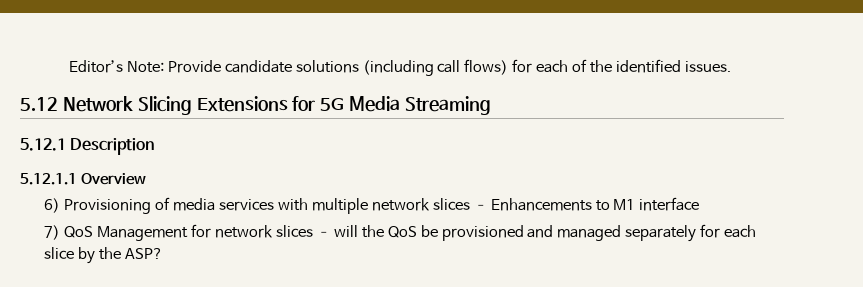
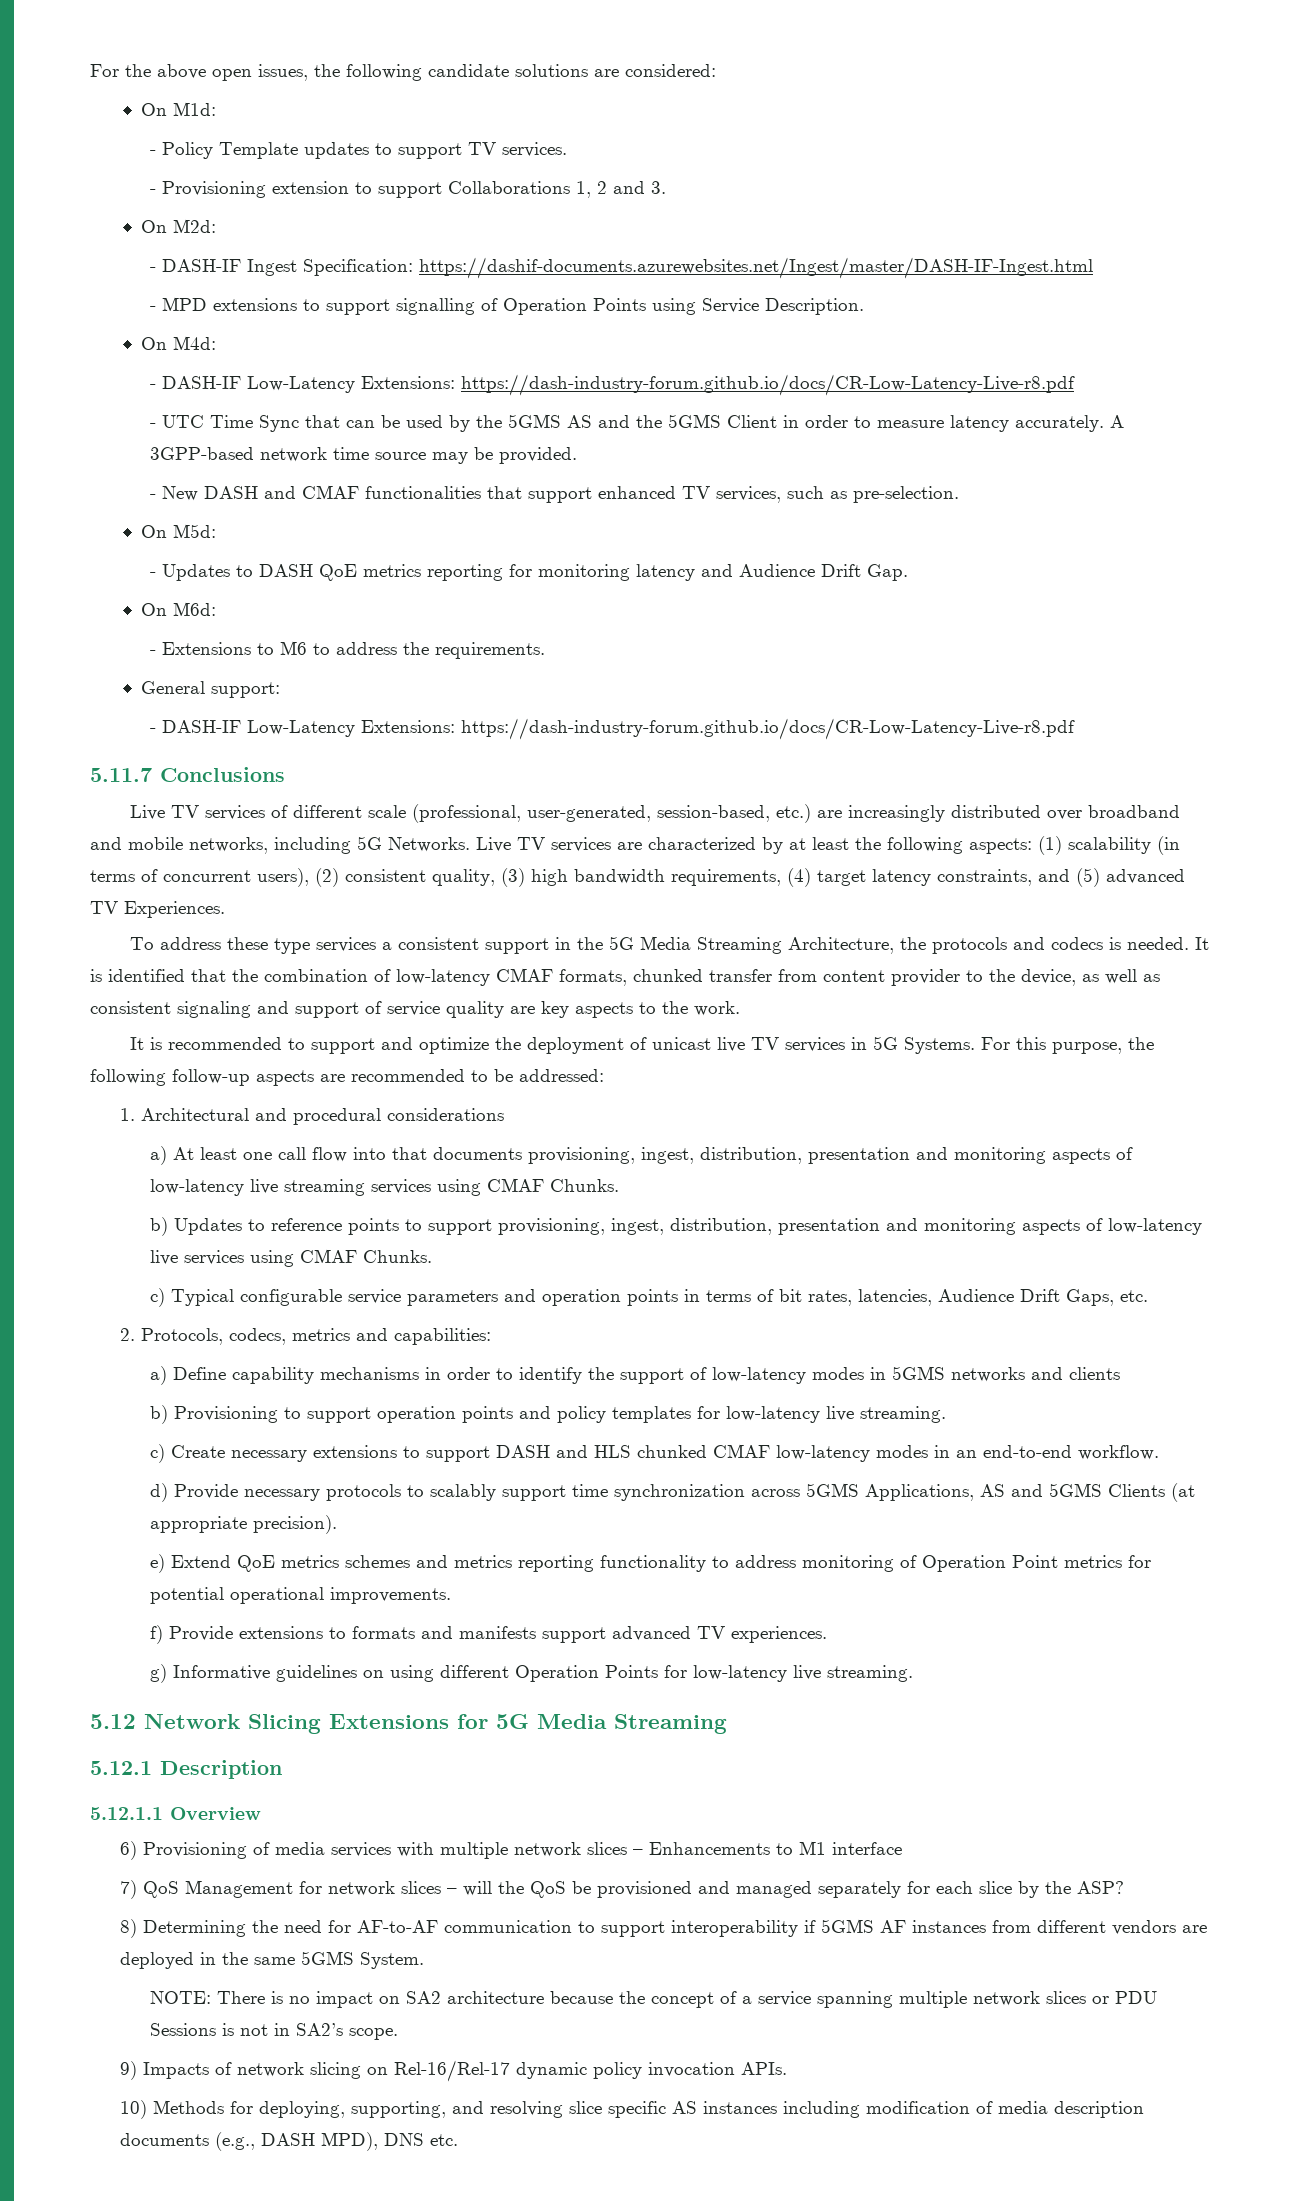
- Editor’s Note: Provide candidate solutions (including call flows) for each of the identified issues.
+ For the above open issues, the following candidate solutions are considered:
+ On M1d:
+ - Policy Template updates to support TV services.
+ - Provisioning extension to support Collaborations 1, 2 and 3.
+ On M2d:
+ - DASH-IF Ingest Specification: https://dashif-documents.azurewebsites.net/Ingest/master/DASH-IF-Ingest.html
+ - MPD extensions to support signalling of Operation Points using Service Description.
+ On M4d:
+ - DASH-IF Low-Latency Extensions: https://dash-industry-forum.github.io/docs/CR-Low-Latency-Live-r8.pdf
+ - UTC Time Sync that can be used by the 5GMS AS and the 5GMS Client in order to measure latency accurately. A 3GPP-based network time source may be provided.
+ - New DASH and CMAF functionalities that support enhanced TV services, such as pre-selection.
+ On M5d:
+ - Updates to DASH QoE metrics reporting for monitoring latency and Audience Drift Gap.
+ On M6d:
+ - Extensions to M6 to address the requirements.
+ General support:
+ - DASH-IF Low-Latency Extensions: https://dash-industry-forum.github.io/docs/CR-Low-Latency-Live-r8.pdf
+ 5.11.7 Conclusions
+ Live TV services of different scale (professional, user-generated, session-based, etc.) are increasingly distributed over broadband and mobile networks, including 5G Networks. Live TV services are characterized by at least the following aspects: (1) scalability (in terms of concurrent users), (2) consistent quality, (3) high bandwidth requirements, (4) target latency constraints, and (5) advanced TV Experiences.
+ To address these type services a consistent support in the 5G Media Streaming Architecture, the protocols and codecs is needed. It is identified that the combination of low-latency CMAF formats, chunked transfer from content provider to the device, as well as consistent signaling and support of service quality are key aspects to the work.
+ It is recommended to support and optimize the deployment of unicast live TV services in 5G Systems. For this purpose, the following follow-up aspects are recommended to be addressed:
+ 1. Architectural and procedural considerations
+ a) At least one call flow into that documents provisioning, ingest, distribution, presentation and monitoring aspects of low-latency live streaming services using CMAF Chunks.
+ b) Updates to reference points to support provisioning, ingest, distribution, presentation and monitoring aspects of low-latency live services using CMAF Chunks.
+ c) Typical configurable service parameters and operation points in terms of bit rates, latencies, Audience Drift Gaps, etc.
+ 2. Protocols, codecs, metrics and capabilities:
+ a) Define capability mechanisms in order to identify the support of low-latency modes in 5GMS networks and clients
+ b) Provisioning to support operation points and policy templates for low-latency live streaming.
+ c) Create necessary extensions to support DASH and HLS chunked CMAF low-latency modes in an end-to-end workflow.
+ d) Provide necessary protocols to scalably support time synchronization across 5GMS Applications, AS and 5GMS Clients (at appropriate precision).
+ e) Extend QoE metrics schemes and metrics reporting functionality to address monitoring of Operation Point metrics for potential operational improvements.
+ f) Provide extensions to formats and manifests support advanced TV experiences.
+ g) Informative guidelines on using different Operation Points for low-latency live streaming.
+ 8) Determining the need for AF-to-AF communication to support interoperability if 5GMS AF instances from different vendors are deployed in the same 5GMS System.
+ NOTE: There is no impact on SA2 architecture because the concept of a service spanning multiple network slices or PDU Sessions is not in SA2’s scope.
+ 9) Impacts of network slicing on Rel-16/Rel-17 dynamic policy invocation APIs.
+ 10) Methods for deploying, supporting, and resolving slice specific AS instances including modification of media description documents (e.g., DASH MPD), DNS etc.

